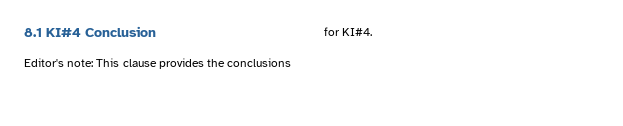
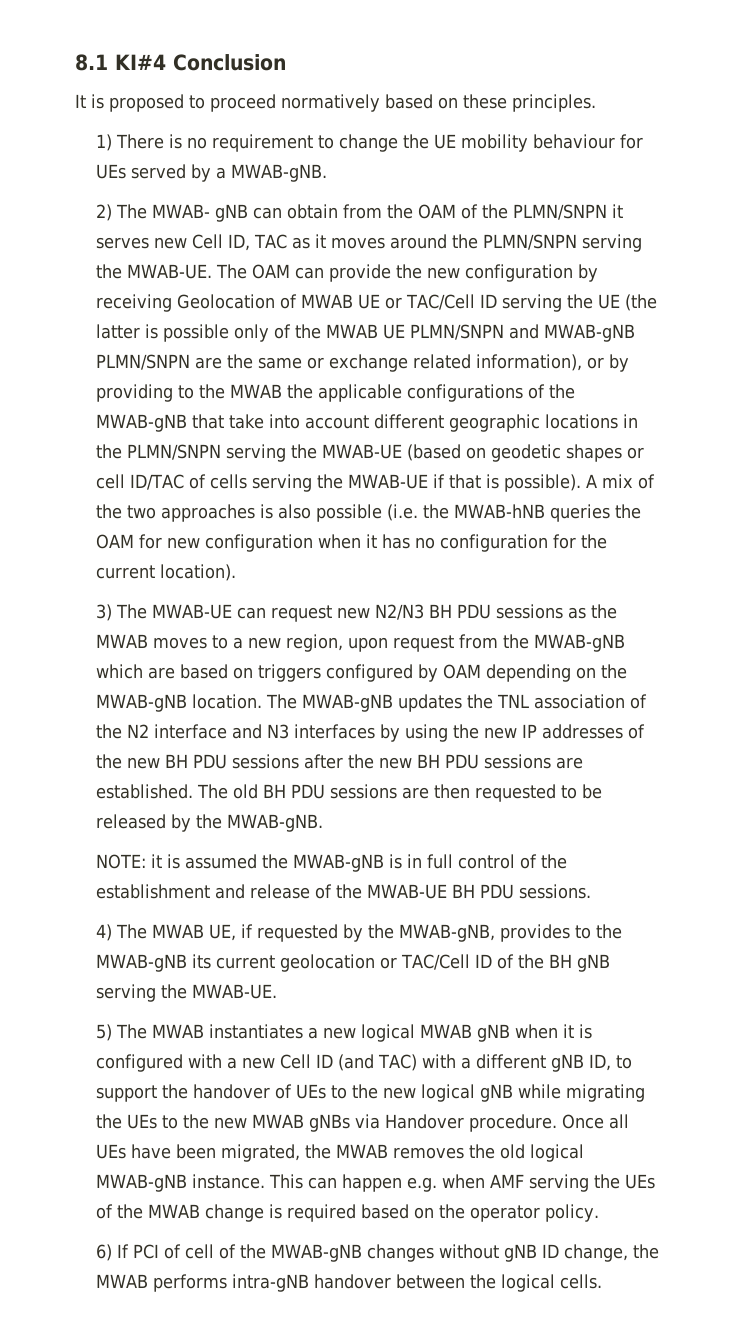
- Editor's note: This clause provides the conclusions for KI#4.
+ It is proposed to proceed normatively based on these principles.
+ 1) There is no requirement to change the UE mobility behaviour for UEs served by a MWAB-gNB.
+ 2) The MWAB- gNB can obtain from the OAM of the PLMN/SNPN it serves new Cell ID, TAC as it moves around the PLMN/SNPN serving the MWAB-UE. The OAM can provide the new configuration by receiving Geolocation of MWAB UE or TAC/Cell ID serving the UE (the latter is possible only of the MWAB UE PLMN/SNPN and MWAB-gNB PLMN/SNPN are the same or exchange related information), or by providing to the MWAB the applicable configurations of the MWAB-gNB that take into account different geographic locations in the PLMN/SNPN serving the MWAB-UE (based on geodetic shapes or cell ID/TAC of cells serving the MWAB-UE if that is possible). A mix of the two approaches is also possible (i.e. the MWAB-hNB queries the OAM for new configuration when it has no configuration for the current location).
+ 3) The MWAB-UE can request new N2/N3 BH PDU sessions as the MWAB moves to a new region, upon request from the MWAB-gNB which are based on triggers configured by OAM depending on the MWAB-gNB location. The MWAB-gNB updates the TNL association of the N2 interface and N3 interfaces by using the new IP addresses of the new BH PDU sessions after the new BH PDU sessions are established. The old BH PDU sessions are then requested to be released by the MWAB-gNB.
+ NOTE: it is assumed the MWAB-gNB is in full control of the establishment and release of the MWAB-UE BH PDU sessions.
+ 4) The MWAB UE, if requested by the MWAB-gNB, provides to the MWAB-gNB its current geolocation or TAC/Cell ID of the BH gNB serving the MWAB-UE.
+ 5) The MWAB instantiates a new logical MWAB gNB when it is configured with a new Cell ID (and TAC) with a different gNB ID, to support the handover of UEs to the new logical gNB while migrating the UEs to the new MWAB gNBs via Handover procedure. Once all UEs have been migrated, the MWAB removes the old logical MWAB-gNB instance. This can happen e.g. when AMF serving the UEs of the MWAB change is required based on the operator policy.
+ 6) If PCI of cell of the MWAB-gNB changes without gNB ID change, the MWAB performs intra-gNB handover between the logical cells.

